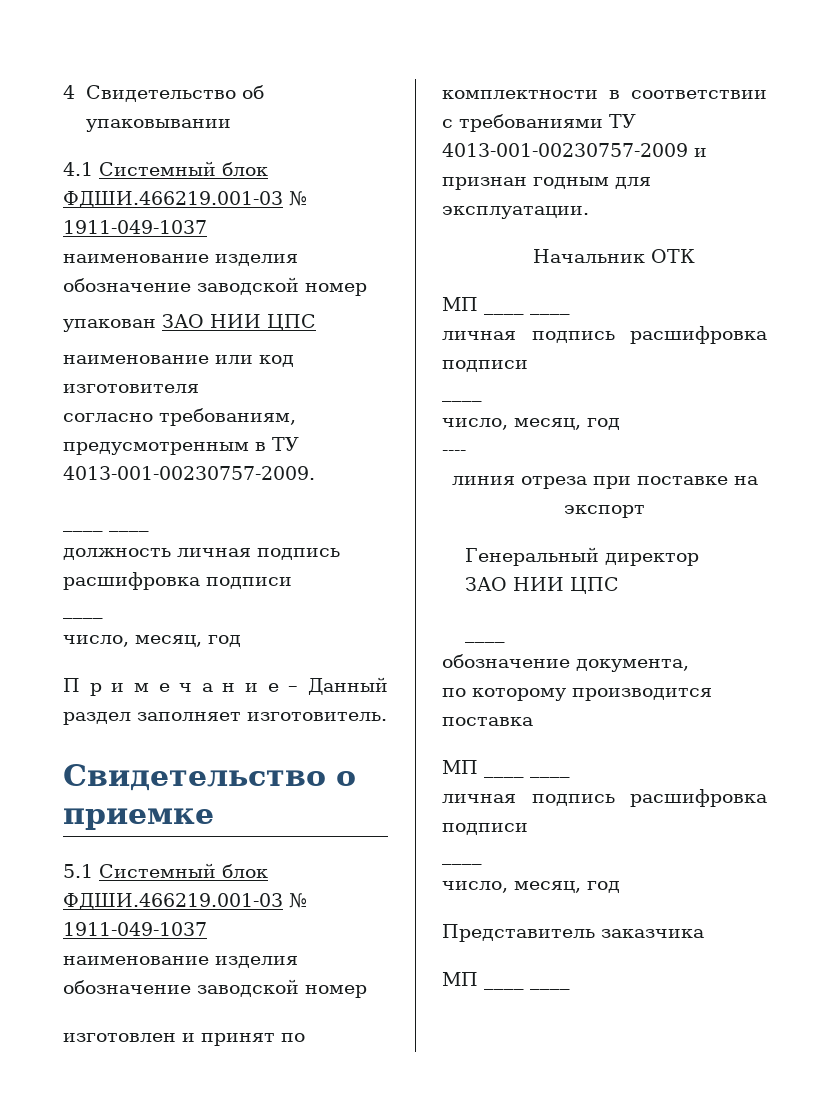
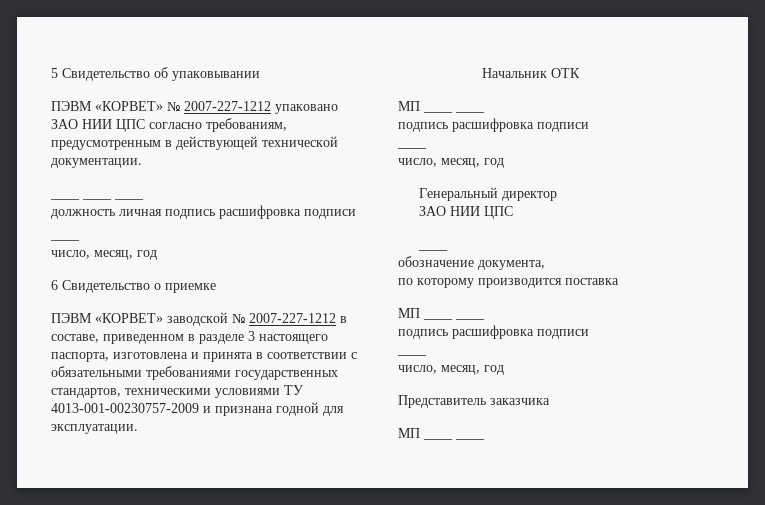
- 4 Свидетельство об упаковывании
+ 5 Свидетельство об упаковывании
- 4.1 Системный блок ФДШИ.466219.001-03 № 1911-049-1037
- наименование изделия обозначение заводской номер
- упакован ЗАО НИИ ЦПС
- наименование или код изготовителя
- согласно требованиям, предусмотренным в ТУ 4013-001-00230757-2009.
- ____ ____
+ ПЭВМ «КОРВЕТ» № 2007-227-1212 упаковано ЗАО НИИ ЦПС согласно требованиям, предусмотренным в действующей технической документации.
+ ____ ____ ____
- П р и м е ч а н и е – Данный раздел заполняет изготовитель.
- Свидетельство о приемке
- 5.1 Системный блок ФДШИ.466219.001-03 № 1911-049-1037
- наименование изделия обозначение заводской номер
- изготовлен и принят по комплектности в соответствии с требованиями ТУ 4013-001-00230757-2009 и признан годным для эксплуатации.
+ 6 Свидетельство о приемке
+ ПЭВМ «КОРВЕТ» заводской № 2007-227-1212 в составе, приведенном в разделе 3 настоящего паспорта, изготовлена и принята в соответствии с обязательными требованиями государственных стандартов, техническими условиями ТУ 4013-001-00230757-2009 и признана годной для эксплуатации.
  Начальник ОТК
  МП ____ ____
- личная подпись расшифровка подписи
+ подпись расшифровка подписи
  ____
  число, месяц, год
- ----
- линия отреза при поставке на экспорт
  по которому производится поставка
  МП ____ ____
- личная подпись расшифровка подписи
+ подпись расшифровка подписи

